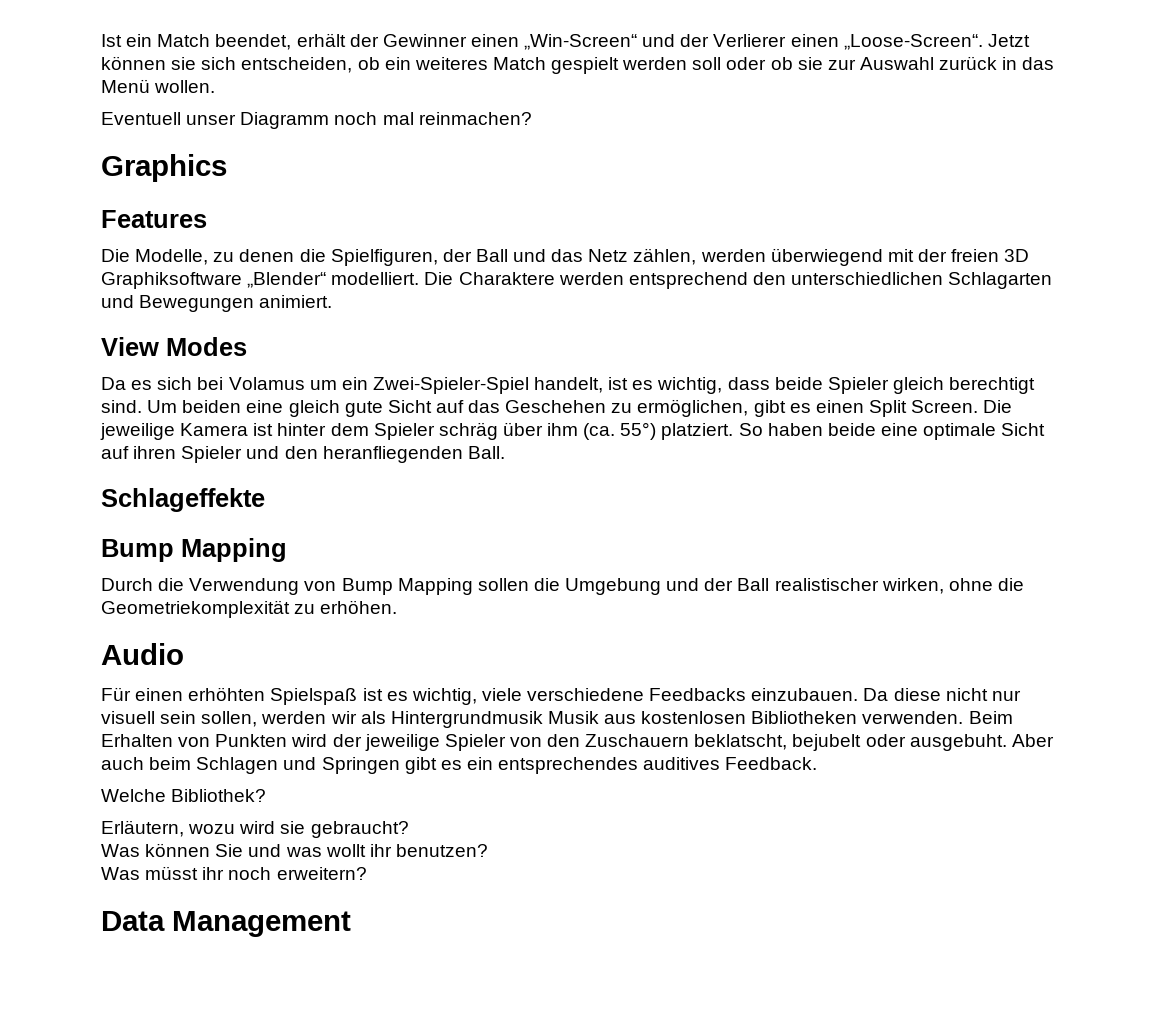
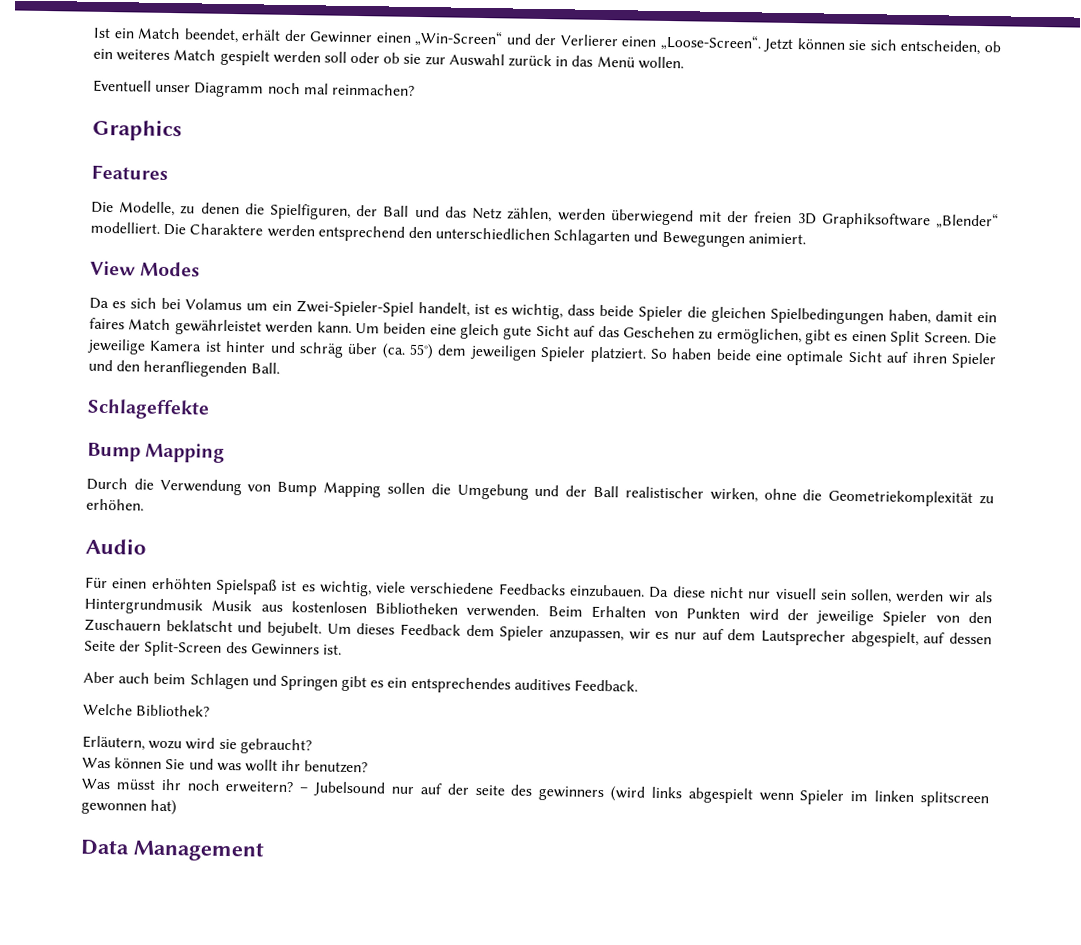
- Da es sich bei Volamus um ein Zwei-Spieler-Spiel handelt, ist es wichtig, dass beide Spieler gleich berechtigt sind.
+ Da es sich bei Volamus um ein Zwei-Spieler-Spiel handelt, ist es wichtig, dass beide Spieler die gleichen Spielbedingungen haben, damit ein faires Match gewährleistet werden kann.
- Die jeweilige Kamera ist hinter dem Spieler schräg über ihm (ca. 55°) platziert.
+ Die jeweilige Kamera ist hinter und schräg über (ca. 55°) dem jeweiligen Spieler platziert.
- Beim Erhalten von Punkten wird der jeweilige Spieler von den Zuschauern beklatscht, bejubelt oder ausgebuht. Aber auch beim Schlagen und Springen gibt es ein entsprechendes auditives Feedback.
+ Beim Erhalten von Punkten wird der jeweilige Spieler von den Zuschauern beklatscht und bejubelt. Um dieses Feedback dem Spieler anzupassen, wir es nur auf dem Lautsprecher abgespielt, auf dessen Seite der Split-Screen des Gewinners ist.
+ Aber auch beim Schlagen und Springen gibt es ein entsprechendes auditives Feedback.
+ – Jubelsound nur auf der seite des gewinners (wird links abgespielt wenn Spieler im linken splitscreen gewonnen hat)

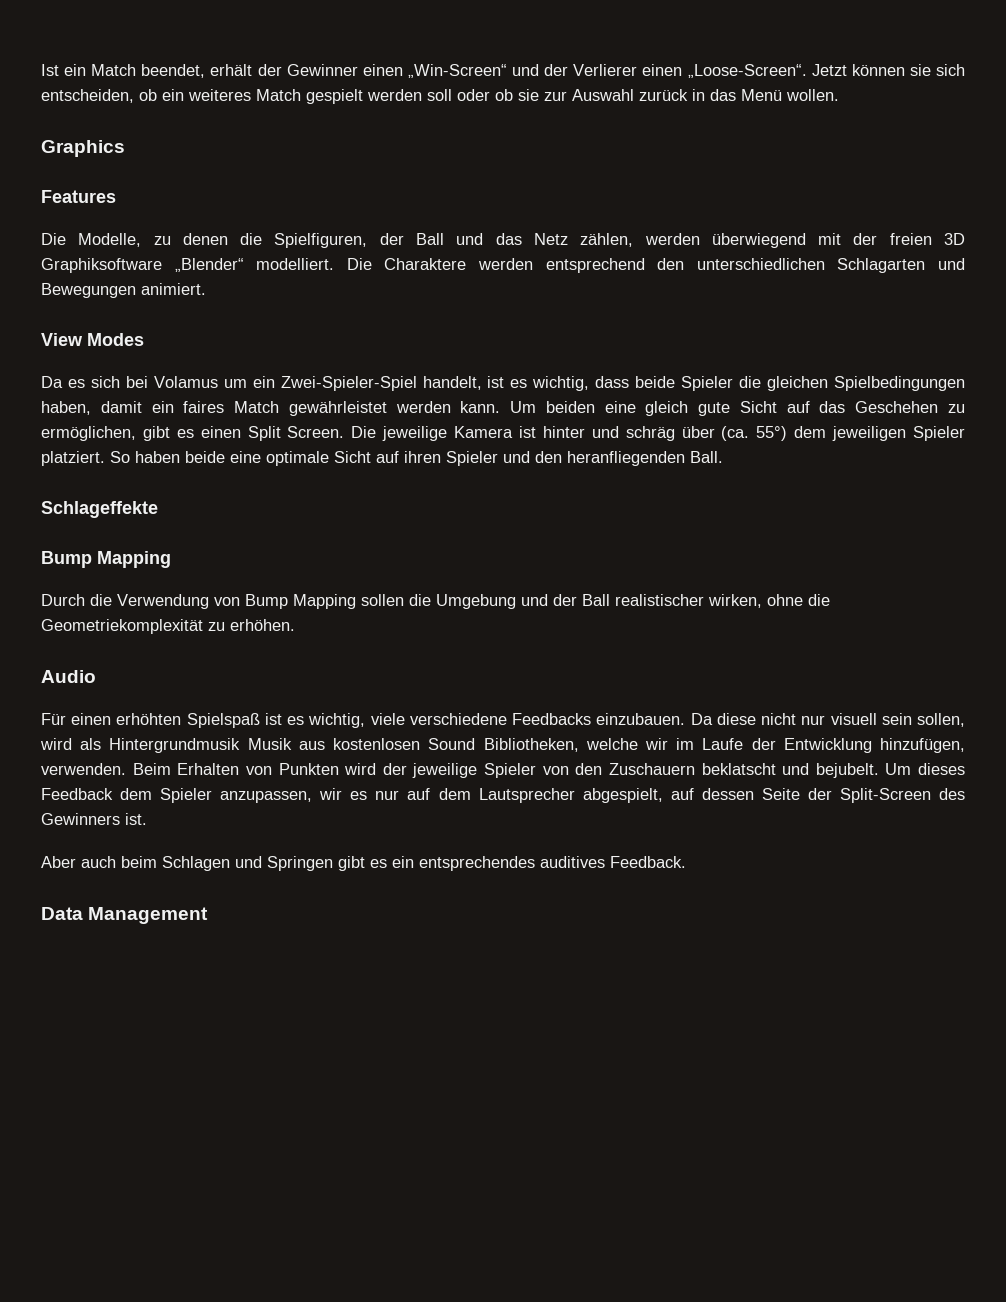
- Eventuell unser Diagramm noch mal reinmachen?
- Da diese nicht nur visuell sein sollen, werden wir als Hintergrundmusik Musik aus kostenlosen Bibliotheken verwenden.
+ Da diese nicht nur visuell sein sollen, wird als Hintergrundmusik Musik aus kostenlosen Sound Bibliotheken, welche wir im Laufe der Entwicklung hinzufügen, verwenden.
- Welche Bibliothek?
- Erläutern, wozu wird sie gebraucht?
- Was können Sie und was wollt ihr benutzen?
- Was müsst ihr noch erweitern? – Jubelsound nur auf der seite des gewinners (wird links abgespielt wenn Spieler im linken splitscreen gewonnen hat)

